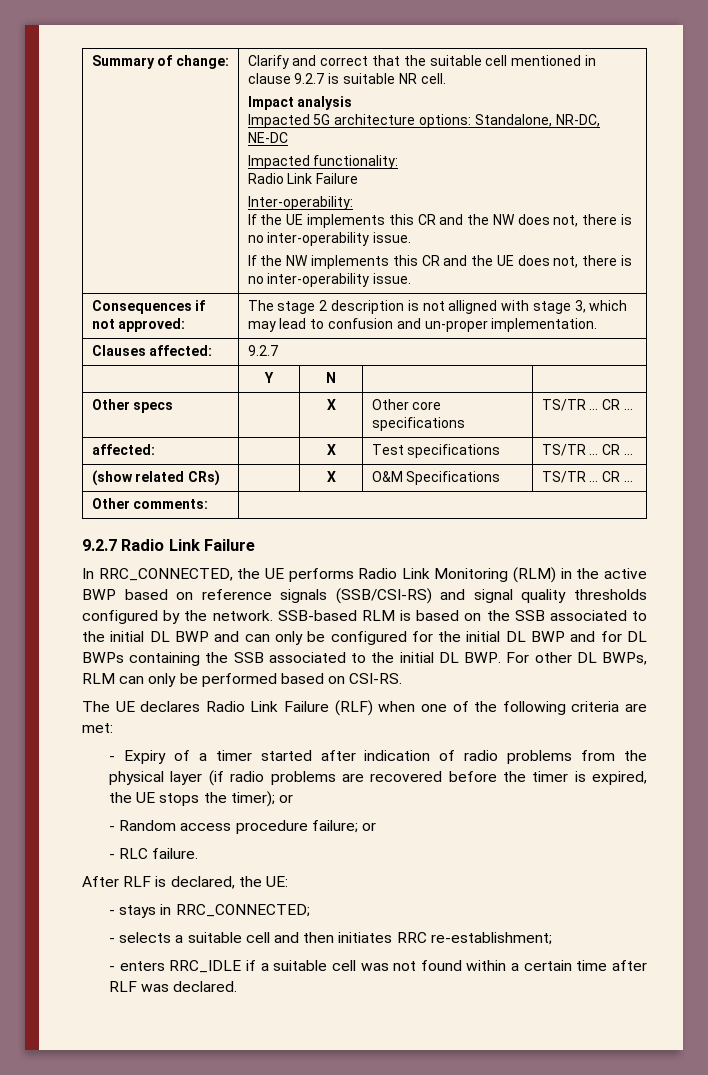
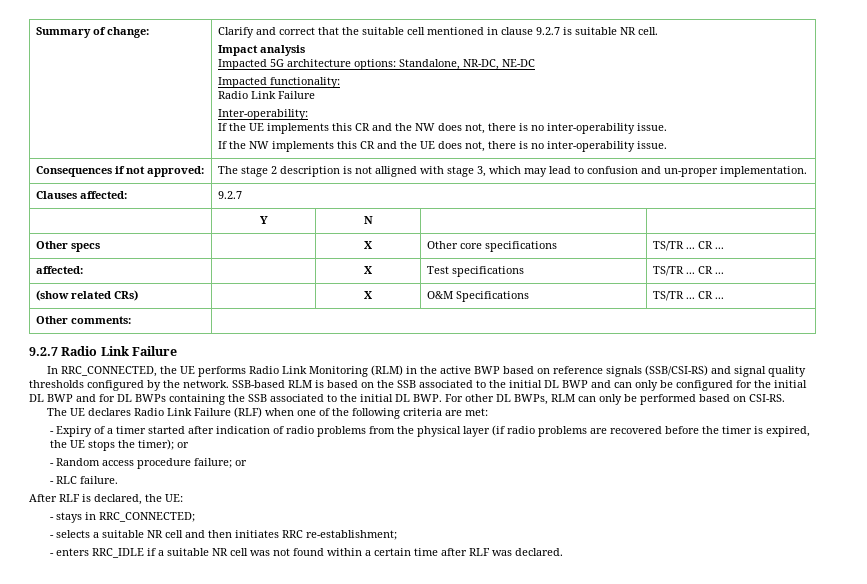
- - selects a suitable cell and then initiates RRC re-establishment;
+ - selects a suitable NR cell and then initiates RRC re-establishment;
- - enters RRC_IDLE if a suitable cell was not found within a certain time after RLF was declared.
+ - enters RRC_IDLE if a suitable NR cell was not found within a certain time after RLF was declared.

